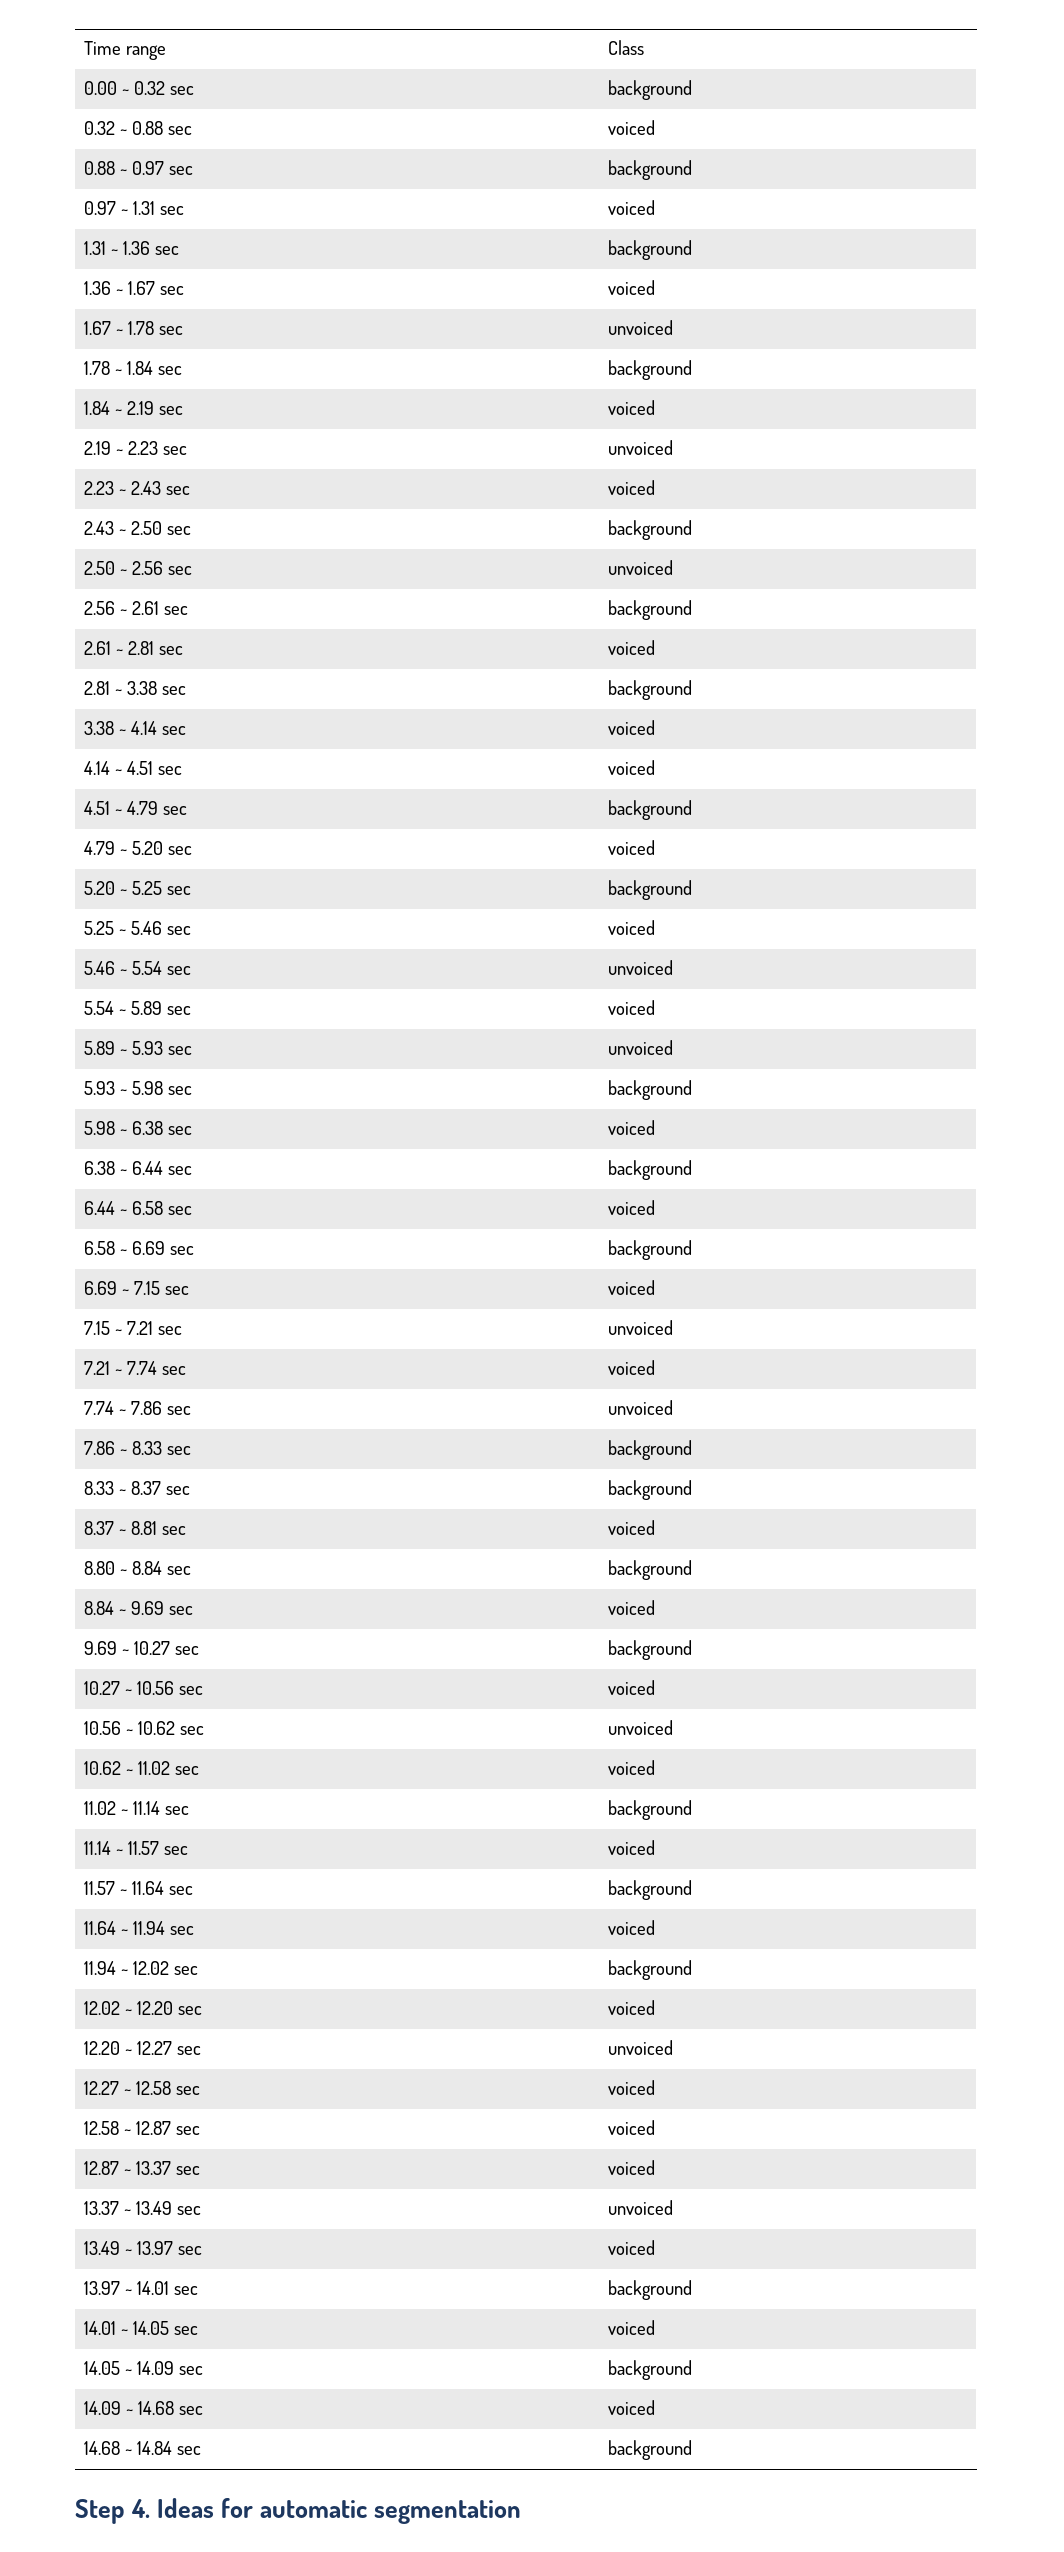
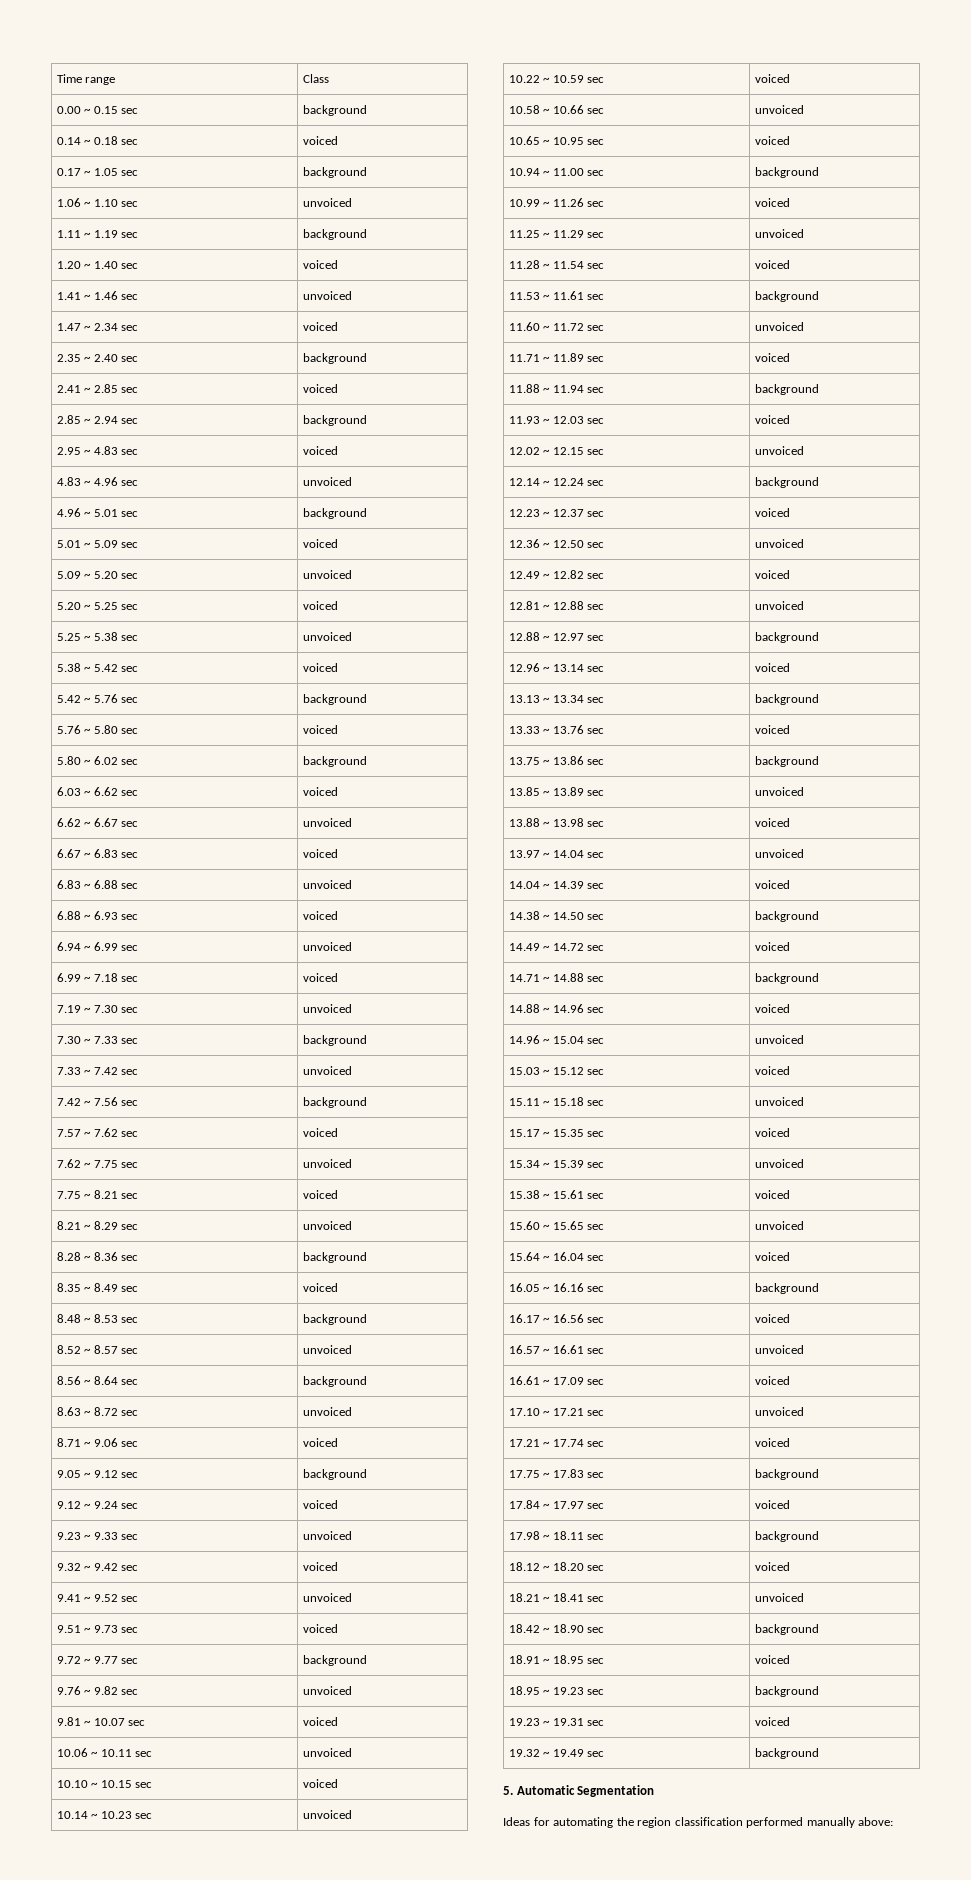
- 0.00 ~ 0.32 sec | background
- 0.32 ~ 0.88 sec | voiced
- 0.88 ~ 0.97 sec | background
- 0.97 ~ 1.31 sec | voiced
- 1.31 ~ 1.36 sec | background
- 1.36 ~ 1.67 sec | voiced
- 1.67 ~ 1.78 sec | unvoiced
- 1.78 ~ 1.84 sec | background
- 1.84 ~ 2.19 sec | voiced
- 2.19 ~ 2.23 sec | unvoiced
- 2.23 ~ 2.43 sec | voiced
- 2.43 ~ 2.50 sec | background
- 2.50 ~ 2.56 sec | unvoiced
- 2.56 ~ 2.61 sec | background
- 2.61 ~ 2.81 sec | voiced
- 2.81 ~ 3.38 sec | background
- 3.38 ~ 4.14 sec | voiced
- 4.14 ~ 4.51 sec | voiced
- 4.51 ~ 4.79 sec | background
- 4.79 ~ 5.20 sec | voiced
+ 0.00 ~ 0.15 sec | background
+ 0.14 ~ 0.18 sec | voiced
+ 0.17 ~ 1.05 sec | background
+ 1.06 ~ 1.10 sec | unvoiced
+ 1.11 ~ 1.19 sec | background
+ 1.20 ~ 1.40 sec | voiced
+ 1.41 ~ 1.46 sec | unvoiced
+ 1.47 ~ 2.34 sec | voiced
+ 2.35 ~ 2.40 sec | background
+ 2.41 ~ 2.85 sec | voiced
+ 2.85 ~ 2.94 sec | background
+ 2.95 ~ 4.83 sec | voiced
+ 4.83 ~ 4.96 sec | unvoiced
+ 4.96 ~ 5.01 sec | background
+ 5.01 ~ 5.09 sec | voiced
+ 5.09 ~ 5.20 sec | unvoiced
- 5.20 ~ 5.25 sec | background
+ 5.20 ~ 5.25 sec | voiced
- 5.25 ~ 5.46 sec | voiced
- 5.46 ~ 5.54 sec | unvoiced
- 5.54 ~ 5.89 sec | voiced
- 5.89 ~ 5.93 sec | unvoiced
- 5.93 ~ 5.98 sec | background
- 5.98 ~ 6.38 sec | voiced
- 6.38 ~ 6.44 sec | background
- 6.44 ~ 6.58 sec | voiced
- 6.58 ~ 6.69 sec | background
- 6.69 ~ 7.15 sec | voiced
- 7.15 ~ 7.21 sec | unvoiced
- 7.21 ~ 7.74 sec | voiced
- 7.74 ~ 7.86 sec | unvoiced
- 7.86 ~ 8.33 sec | background
- 8.33 ~ 8.37 sec | background
- 8.37 ~ 8.81 sec | voiced
- 8.80 ~ 8.84 sec | background
- 8.84 ~ 9.69 sec | voiced
- 9.69 ~ 10.27 sec | background
- 10.27 ~ 10.56 sec | voiced
- 10.56 ~ 10.62 sec | unvoiced
- 10.62 ~ 11.02 sec | voiced
- 11.02 ~ 11.14 sec | background
- 11.14 ~ 11.57 sec | voiced
- 11.57 ~ 11.64 sec | background
- 11.64 ~ 11.94 sec | voiced
- 11.94 ~ 12.02 sec | background
- 12.02 ~ 12.20 sec | voiced
- 12.20 ~ 12.27 sec | unvoiced
- 12.27 ~ 12.58 sec | voiced
- 12.58 ~ 12.87 sec | voiced
- 12.87 ~ 13.37 sec | voiced
- 13.37 ~ 13.49 sec | unvoiced
- 13.49 ~ 13.97 sec | voiced
- 13.97 ~ 14.01 sec | background
- 14.01 ~ 14.05 sec | voiced
- 14.05 ~ 14.09 sec | background
- 14.09 ~ 14.68 sec | voiced
- 14.68 ~ 14.84 sec | background
- Step 4. Ideas for automatic segmentation
+ 5.25 ~ 5.38 sec | unvoiced
+ 5.38 ~ 5.42 sec | voiced
+ 5.42 ~ 5.76 sec | background
+ 5.76 ~ 5.80 sec | voiced
+ 5.80 ~ 6.02 sec | background
+ 6.03 ~ 6.62 sec | voiced
+ 6.62 ~ 6.67 sec | unvoiced
+ 6.67 ~ 6.83 sec | voiced
+ 6.83 ~ 6.88 sec | unvoiced
+ 6.88 ~ 6.93 sec | voiced
+ 6.94 ~ 6.99 sec | unvoiced
+ 6.99 ~ 7.18 sec | voiced
+ 7.19 ~ 7.30 sec | unvoiced
+ 7.30 ~ 7.33 sec | background
+ 7.33 ~ 7.42 sec | unvoiced
+ 7.42 ~ 7.56 sec | background
+ 7.57 ~ 7.62 sec | voiced
+ 7.62 ~ 7.75 sec | unvoiced
+ 7.75 ~ 8.21 sec | voiced
+ 8.21 ~ 8.29 sec | unvoiced
+ 8.28 ~ 8.36 sec | background
+ 8.35 ~ 8.49 sec | voiced
+ 8.48 ~ 8.53 sec | background
+ 8.52 ~ 8.57 sec | unvoiced
+ 8.56 ~ 8.64 sec | background
+ 8.63 ~ 8.72 sec | unvoiced
+ 8.71 ~ 9.06 sec | voiced
+ 9.05 ~ 9.12 sec | background
+ 9.12 ~ 9.24 sec | voiced
+ 9.23 ~ 9.33 sec | unvoiced
+ 9.32 ~ 9.42 sec | voiced
+ 9.41 ~ 9.52 sec | unvoiced
+ 9.51 ~ 9.73 sec | voiced
+ 9.72 ~ 9.77 sec | background
+ 9.76 ~ 9.82 sec | unvoiced
+ 9.81 ~ 10.07 sec | voiced
+ 10.06 ~ 10.11 sec | unvoiced
+ 10.10 ~ 10.15 sec | voiced
+ 10.14 ~ 10.23 sec | unvoiced
+ 10.22 ~ 10.59 sec | voiced
+ 10.58 ~ 10.66 sec | unvoiced
+ 10.65 ~ 10.95 sec | voiced
+ 10.94 ~ 11.00 sec | background
+ 10.99 ~ 11.26 sec | voiced
+ 11.25 ~ 11.29 sec | unvoiced
+ 11.28 ~ 11.54 sec | voiced
+ 11.53 ~ 11.61 sec | background
+ 11.60 ~ 11.72 sec | unvoiced
+ 11.71 ~ 11.89 sec | voiced
+ 11.88 ~ 11.94 sec | background
+ 11.93 ~ 12.03 sec | voiced
+ 12.02 ~ 12.15 sec | unvoiced
+ 12.14 ~ 12.24 sec | background
+ 12.23 ~ 12.37 sec | voiced
+ 12.36 ~ 12.50 sec | unvoiced
+ 12.49 ~ 12.82 sec | voiced
+ 12.81 ~ 12.88 sec | unvoiced
+ 12.88 ~ 12.97 sec | background
+ 12.96 ~ 13.14 sec | voiced
+ 13.13 ~ 13.34 sec | background
+ 13.33 ~ 13.76 sec | voiced
+ 13.75 ~ 13.86 sec | background
+ 13.85 ~ 13.89 sec | unvoiced
+ 13.88 ~ 13.98 sec | voiced
+ 13.97 ~ 14.04 sec | unvoiced
+ 14.04 ~ 14.39 sec | voiced
+ 14.38 ~ 14.50 sec | background
+ 14.49 ~ 14.72 sec | voiced
+ 14.71 ~ 14.88 sec | background
+ 14.88 ~ 14.96 sec | voiced
+ 14.96 ~ 15.04 sec | unvoiced
+ 15.03 ~ 15.12 sec | voiced
+ 15.11 ~ 15.18 sec | unvoiced
+ 15.17 ~ 15.35 sec | voiced
+ 15.34 ~ 15.39 sec | unvoiced
+ 15.38 ~ 15.61 sec | voiced
+ 15.60 ~ 15.65 sec | unvoiced
+ 15.64 ~ 16.04 sec | voiced
+ 16.05 ~ 16.16 sec | background
+ 16.17 ~ 16.56 sec | voiced
+ 16.57 ~ 16.61 sec | unvoiced
+ 16.61 ~ 17.09 sec | voiced
+ 17.10 ~ 17.21 sec | unvoiced
+ 17.21 ~ 17.74 sec | voiced
+ 17.75 ~ 17.83 sec | background
+ 17.84 ~ 17.97 sec | voiced
+ 17.98 ~ 18.11 sec | background
+ 18.12 ~ 18.20 sec | voiced
+ 18.21 ~ 18.41 sec | unvoiced
+ 18.42 ~ 18.90 sec | background
+ 18.91 ~ 18.95 sec | voiced
+ 18.95 ~ 19.23 sec | background
+ 19.23 ~ 19.31 sec | voiced
+ 19.32 ~ 19.49 sec | background
+ 5. Automatic Segmentation
+ Ideas for automating the region classification performed manually above:

